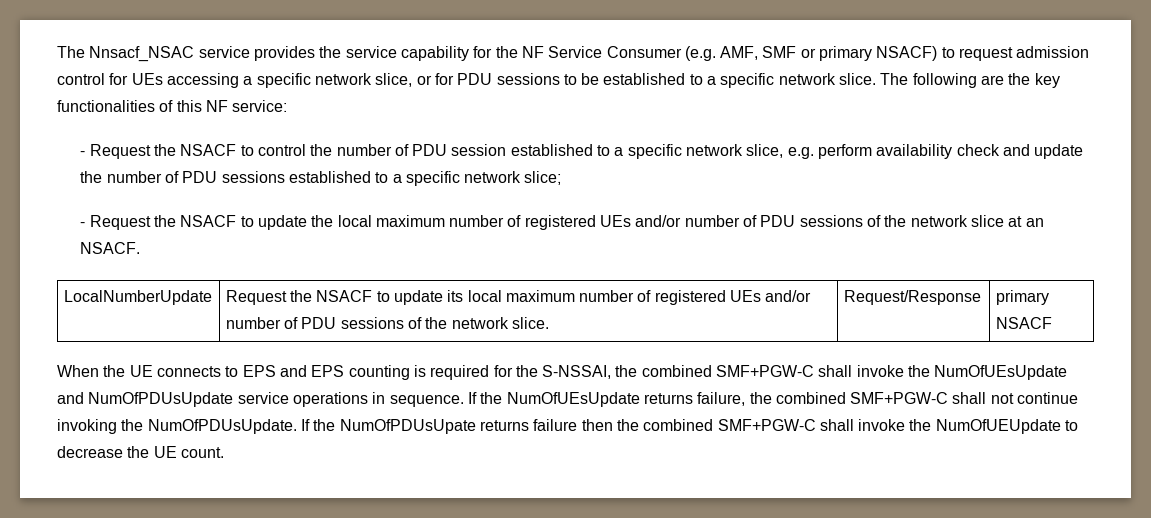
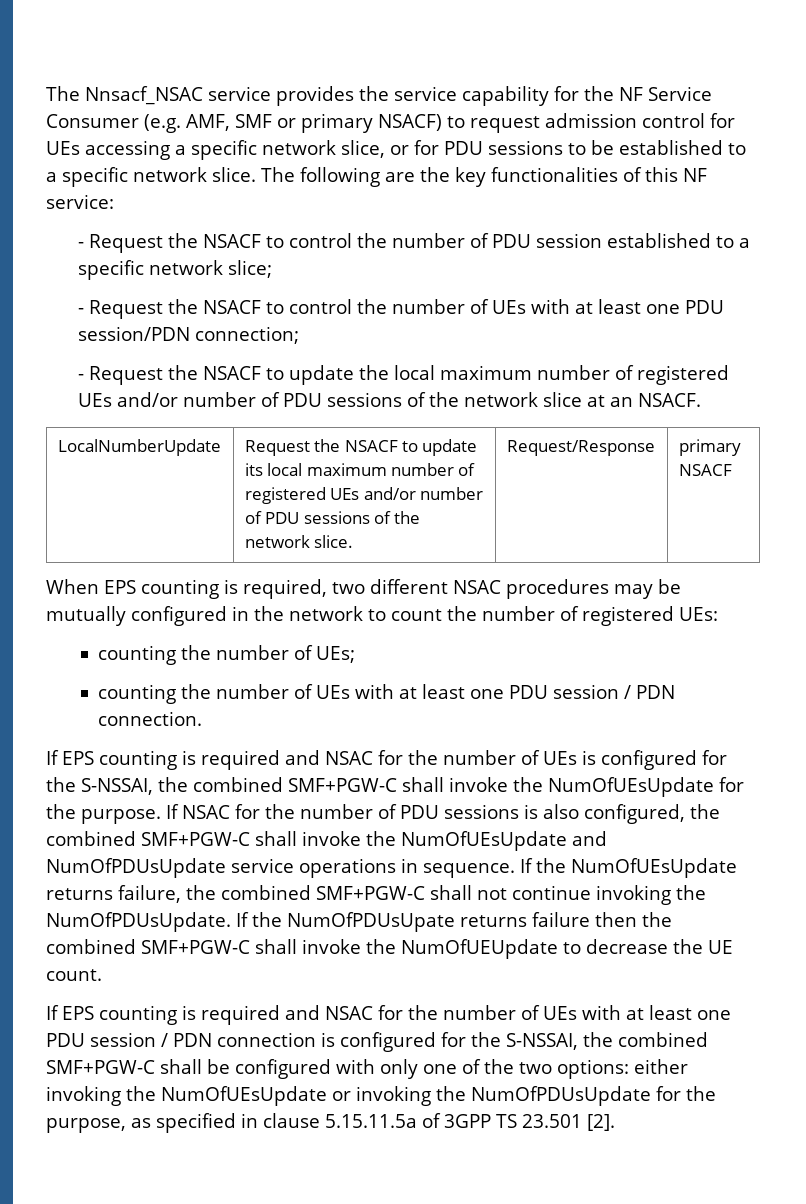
- - Request the NSACF to control the number of PDU session established to a specific network slice, e.g. perform availability check and update the number of PDU sessions established to a specific network slice;
+ - Request the NSACF to control the number of PDU session established to a specific network slice;
+ - Request the NSACF to control the number of UEs with at least one PDU session/PDN connection;
- When the UE connects to EPS and EPS counting is required for the S-NSSAI, the combined SMF+PGW-C shall invoke the NumOfUEsUpdate and NumOfPDUsUpdate service operations in sequence.
+ When EPS counting is required, two different NSAC procedures may be mutually configured in the network to count the number of registered UEs:
+ counting the number of UEs;
+ counting the number of UEs with at least one PDU session / PDN connection.
+ If EPS counting is required and NSAC for the number of UEs is configured for the S-NSSAI, the combined SMF+PGW-C shall invoke the NumOfUEsUpdate for the purpose. If NSAC for the number of PDU sessions is also configured, the combined SMF+PGW-C shall invoke the NumOfUEsUpdate and NumOfPDUsUpdate service operations in sequence.
+ If EPS counting is required and NSAC for the number of UEs with at least one PDU session / PDN connection is configured for the S-NSSAI, the combined SMF+PGW-C shall be configured with only one of the two options: either invoking the NumOfUEsUpdate or invoking the NumOfPDUsUpdate for the purpose, as specified in clause 5.15.11.5a of 3GPP TS 23.501 [2].

